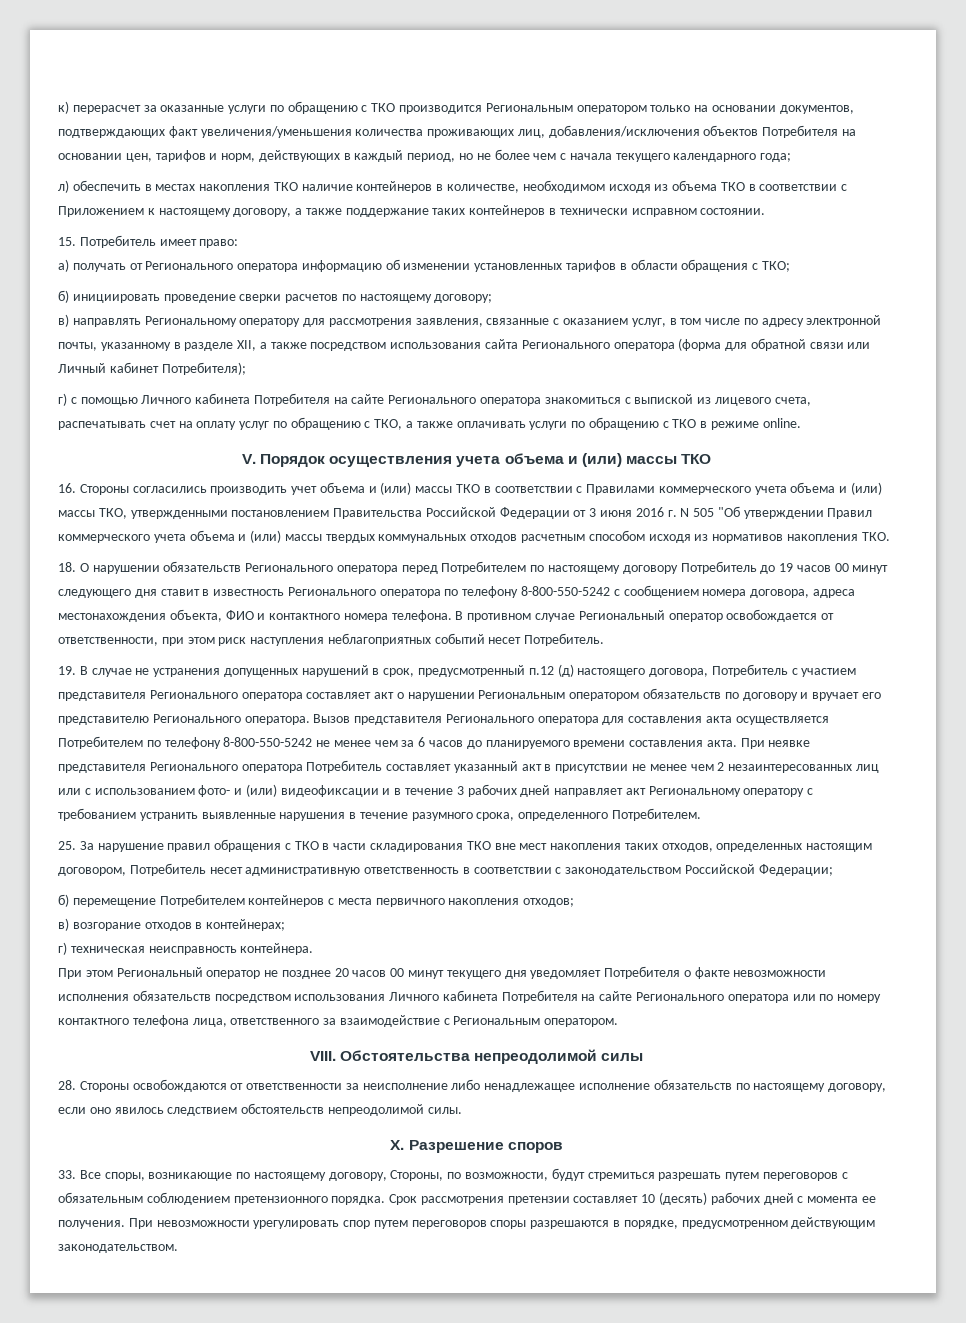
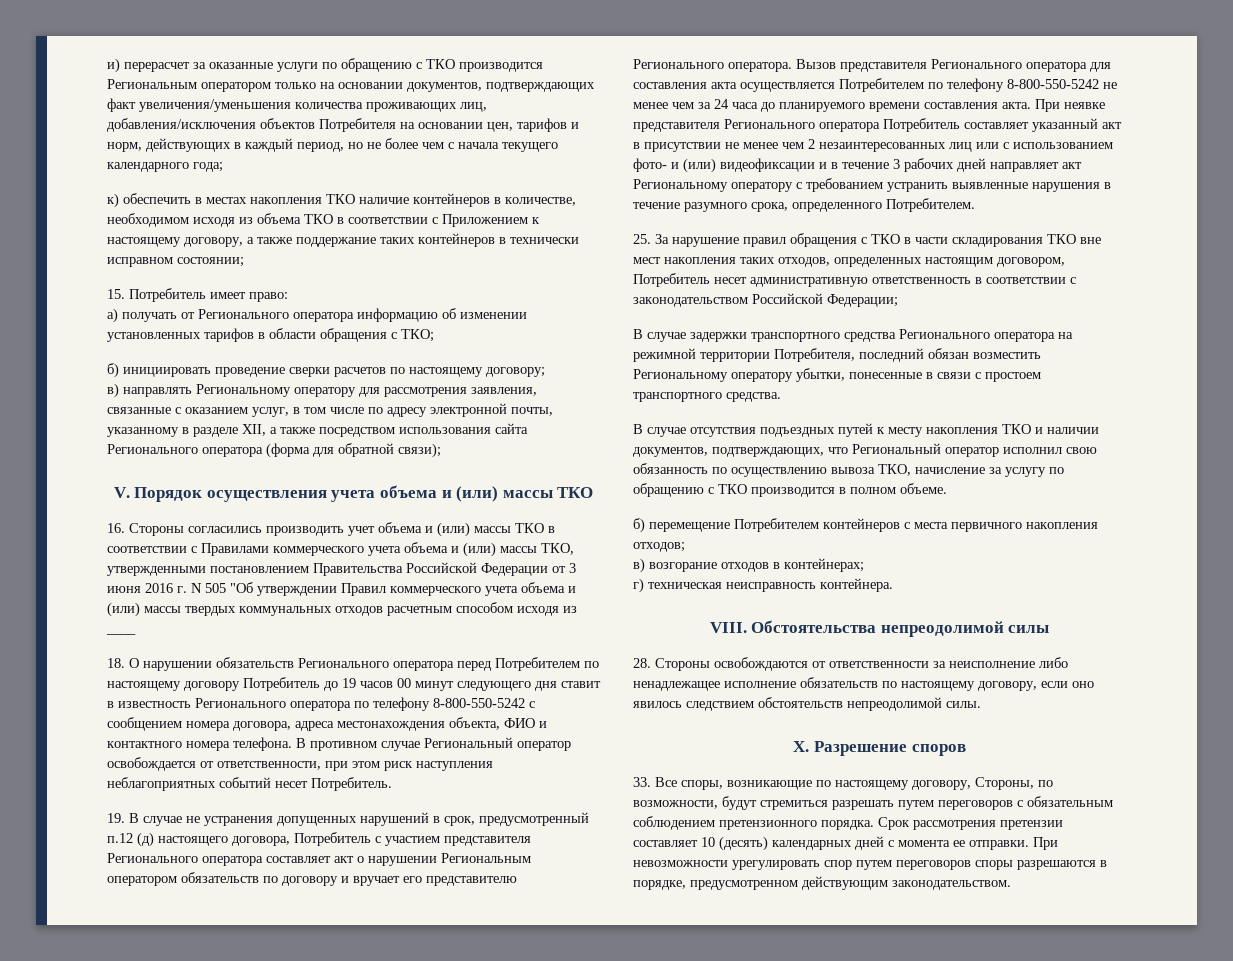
- к) перерасчет за оказанные услуги по обращению с ТКО производится Региональным оператором только на основании документов, подтверждающих факт увеличения/уменьшения количества проживающих лиц, добавления/исключения объектов Потребителя на основании цен, тарифов и норм, действующих в каждый период, но не более чем с начала текущего календарного года;
+ и) перерасчет за оказанные услуги по обращению с ТКО производится Региональным оператором только на основании документов, подтверждающих факт увеличения/уменьшения количества проживающих лиц, добавления/исключения объектов Потребителя на основании цен, тарифов и норм, действующих в каждый период, но не более чем с начала текущего календарного года;
- л) обеспечить в местах накопления ТКО наличие контейнеров в количестве, необходимом исходя из объема ТКО в соответствии с Приложением к настоящему договору, а также поддержание таких контейнеров в технически исправном состоянии.
+ к) обеспечить в местах накопления ТКО наличие контейнеров в количестве, необходимом исходя из объема ТКО в соответствии с Приложением к настоящему договору, а также поддержание таких контейнеров в технически исправном состоянии;
- в) направлять Региональному оператору для рассмотрения заявления, связанные с оказанием услуг, в том числе по адресу электронной почты, указанному в разделе ХII, а также посредством использования сайта Регионального оператора (форма для обратной связи или Личный кабинет Потребителя);
- г) с помощью Личного кабинета Потребителя на сайте Регионального оператора знакомиться с выпиской из лицевого счета, распечатывать счет на оплату услуг по обращению с ТКО, а также оплачивать услуги по обращению с ТКО в режиме online.
+ в) направлять Региональному оператору для рассмотрения заявления, связанные с оказанием услуг, в том числе по адресу электронной почты, указанному в разделе ХII, а также посредством использования сайта Регионального оператора (форма для обратной связи);
- 16. Стороны согласились производить учет объема и (или) массы ТКО в соответствии с Правилами коммерческого учета объема и (или) массы ТКО, утвержденными постановлением Правительства Российской Федерации от 3 июня 2016 г. N 505 "Об утверждении Правил коммерческого учета объема и (или) массы твердых коммунальных отходов расчетным способом исходя из нормативов накопления ТКО.
+ 16. Стороны согласились производить учет объема и (или) массы ТКО в соответствии с Правилами коммерческого учета объема и (или) массы ТКО, утвержденными постановлением Правительства Российской Федерации от 3 июня 2016 г. N 505 "Об утверждении Правил коммерческого учета объема и (или) массы твердых коммунальных отходов расчетным способом исходя из ____
- Вызов представителя Регионального оператора для составления акта осуществляется Потребителем по телефону 8-800-550-5242 не менее чем за 6 часов до планируемого времени составления акта.
+ Вызов представителя Регионального оператора для составления акта осуществляется Потребителем по телефону 8-800-550-5242 не менее чем за 24 часа до планируемого времени составления акта.
+ В случае задержки транспортного средства Регионального оператора на режимной территории Потребителя, последний обязан возместить Региональному оператору убытки, понесенные в связи с простоем транспортного средства.
+ В случае отсутствия подъездных путей к месту накопления ТКО и наличии документов, подтверждающих, что Региональный оператор исполнил свою обязанность по осуществлению вывоза ТКО, начисление за услугу по обращению с ТКО производится в полном объеме.
- При этом Региональный оператор не позднее 20 часов 00 минут текущего дня уведомляет Потребителя о факте невозможности исполнения обязательств посредством использования Личного кабинета Потребителя на сайте Регионального оператора или по номеру контактного телефона лица, ответственного за взаимодействие с Региональным оператором.
- Срок рассмотрения претензии составляет 10 (десять) рабочих дней с момента ее получения.
+ Срок рассмотрения претензии составляет 10 (десять) календарных дней с момента ее отправки.

